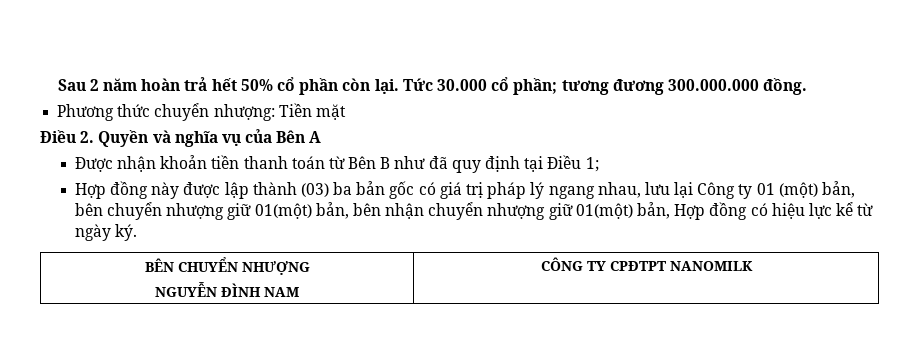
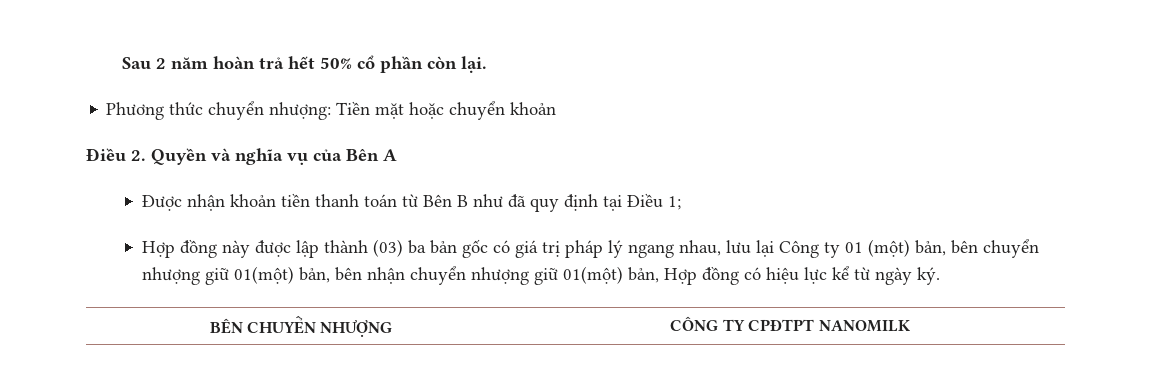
- Tức 30.000 cổ phần; tương đương 300.000.000 đồng.
- Phương thức chuyển nhượng: Tiền mặt
+ Phương thức chuyển nhượng: Tiền mặt hoặc chuyển khoản
- BÊN CHUYỂN NHƯỢNG
- NGUYỄN ĐÌNH NAM | CÔNG TY CPĐTPT NANOMILK
+ BÊN CHUYỂN NHƯỢNG | CÔNG TY CPĐTPT NANOMILK

